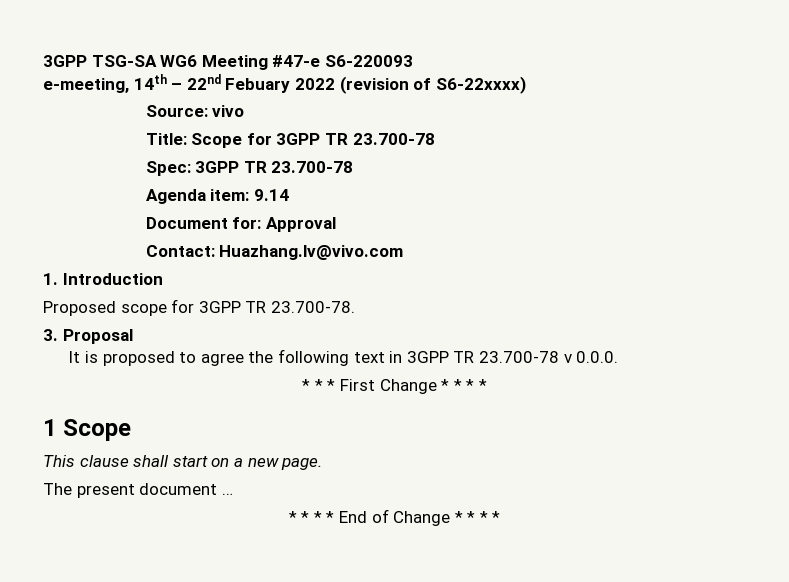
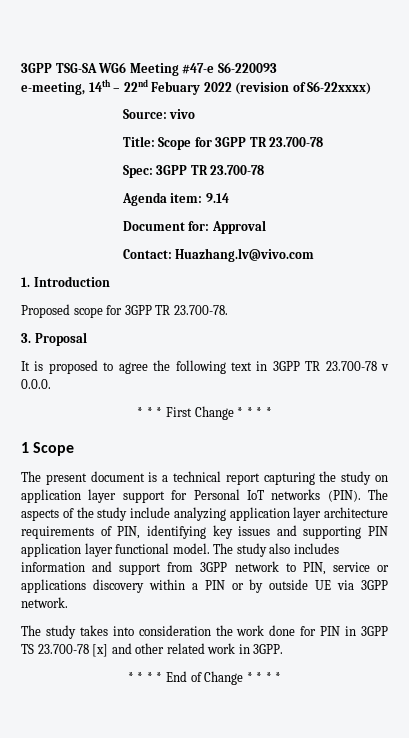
- This clause shall start on a new page.
- The present document …
+ The present document is a technical report capturing the study on application layer support for Personal IoT networks (PIN). The aspects of the study include analyzing application layer architecture requirements of PIN, identifying key issues and supporting PIN application layer functional model. The study also includes information and support from 3GPP network to PIN, service or applications discovery within a PIN or by outside UE via 3GPP network.
+ The study takes into consideration the work done for PIN in 3GPP TS 23.700-78 [x] and other related work in 3GPP.

